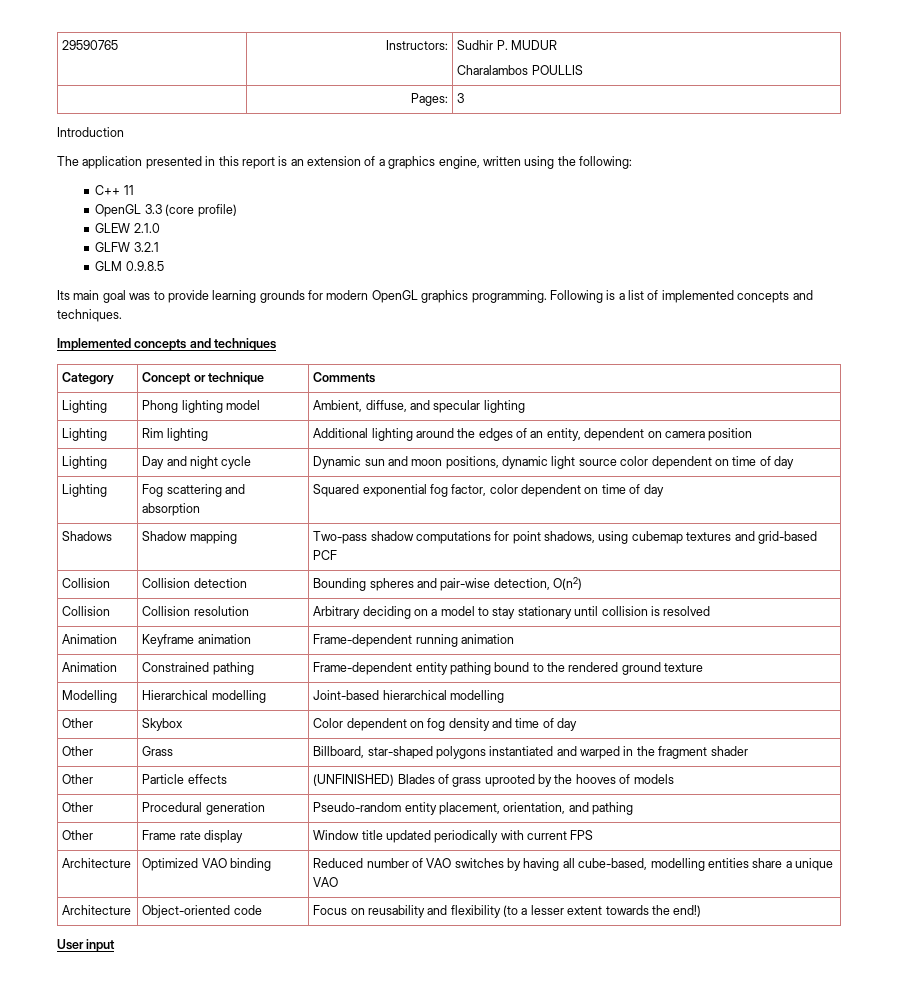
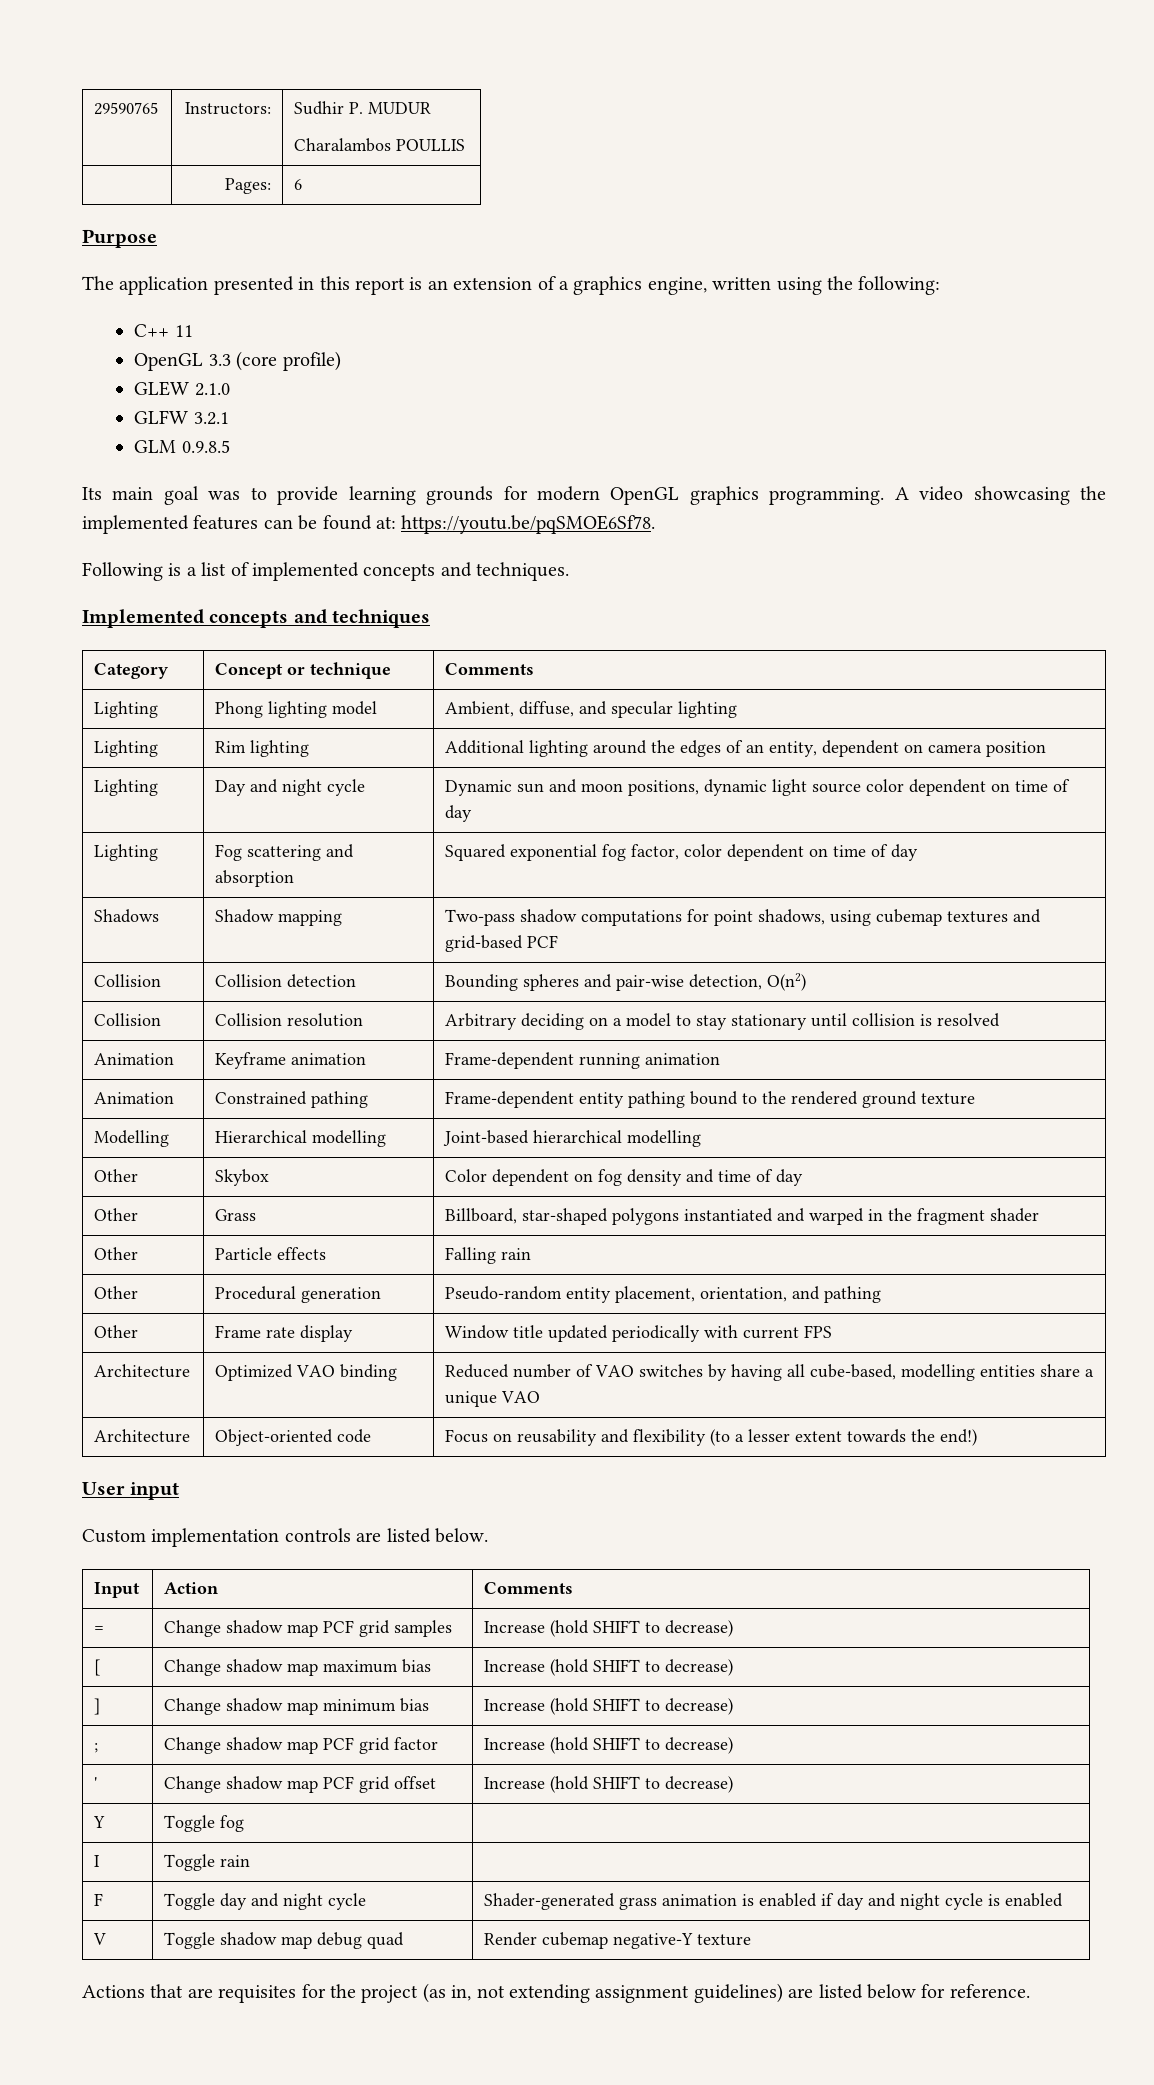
- | Pages: | 3
- Introduction
+ | Pages: | 6
+ Purpose
- Its main goal was to provide learning grounds for modern OpenGL graphics programming. Following is a list of implemented concepts and techniques.
+ Its main goal was to provide learning grounds for modern OpenGL graphics programming. A video showcasing the implemented features can be found at: https://youtu.be/pqSMOE6Sf78.
+ Following is a list of implemented concepts and techniques.
- Other | Particle effects | (UNFINISHED) Blades of grass uprooted by the hooves of models
+ Other | Particle effects | Falling rain
+ Custom implementation controls are listed below.
+ Input | Action | Comments
+ = | Change shadow map PCF grid samples | Increase (hold SHIFT to decrease)
+ [ | Change shadow map maximum bias | Increase (hold SHIFT to decrease)
+ ] | Change shadow map minimum bias | Increase (hold SHIFT to decrease)
+ ; | Change shadow map PCF grid factor | Increase (hold SHIFT to decrease)
+ ' | Change shadow map PCF grid offset | Increase (hold SHIFT to decrease)
+ Y | Toggle fog |
+ I | Toggle rain |
+ F | Toggle day and night cycle | Shader-generated grass animation is enabled if day and night cycle is enabled
+ V | Toggle shadow map debug quad | Render cubemap negative-Y texture
+ Actions that are requisites for the project (as in, not extending assignment guidelines) are listed below for reference.

